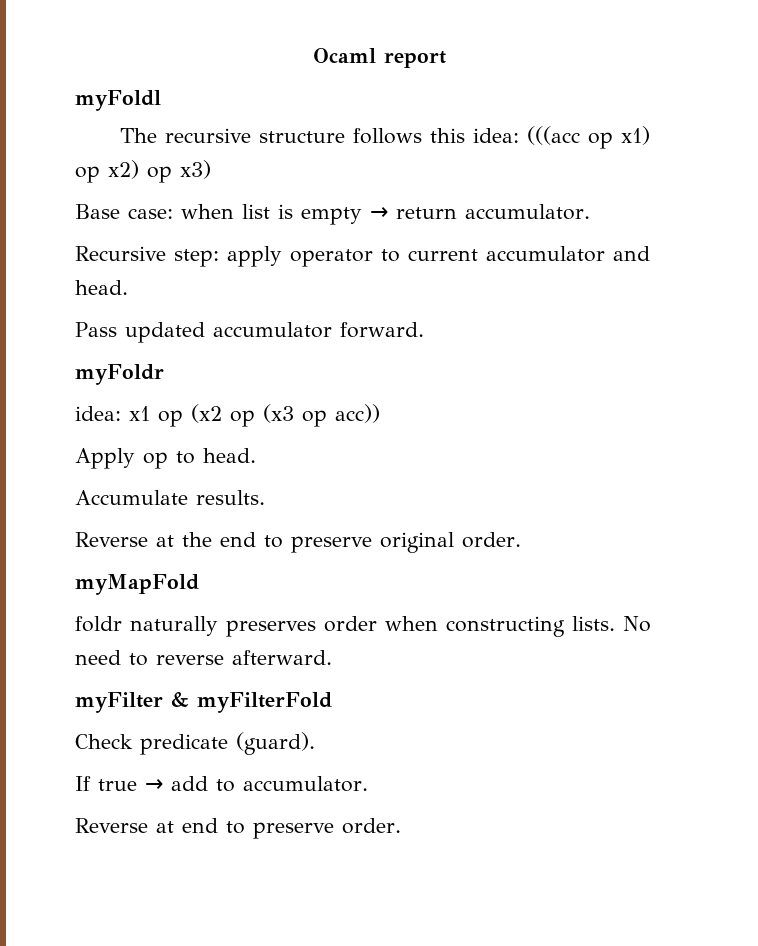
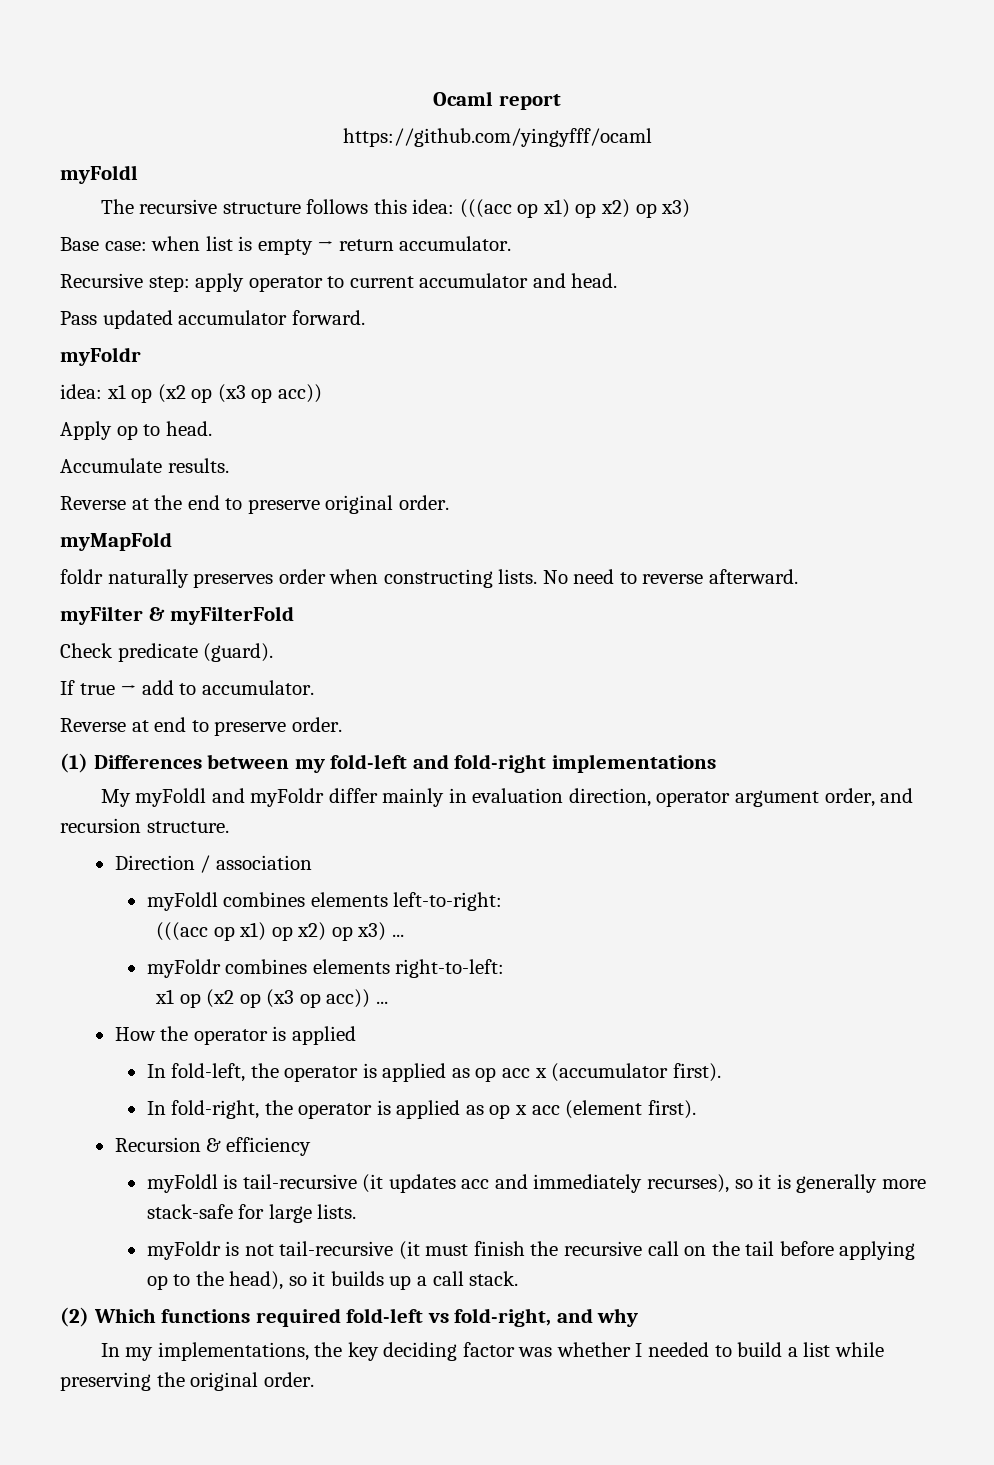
+ https://github.com/yingyfff/ocaml
+ (1) Differences between my fold-left and fold-right implementations
+ My myFoldl and myFoldr differ mainly in evaluation direction, operator argument order, and recursion structure.
+ Direction / association
+ myFoldl combines elements left-to-right:
+ (((acc op x1) op x2) op x3) ...
+ myFoldr combines elements right-to-left:
+ x1 op (x2 op (x3 op acc)) ...
+ How the operator is applied
+ In fold-left, the operator is applied as op acc x (accumulator first).
+ In fold-right, the operator is applied as op x acc (element first).
+ Recursion & efficiency
+ myFoldl is tail-recursive (it updates acc and immediately recurses), so it is generally more stack-safe for large lists.
+ myFoldr is not tail-recursive (it must finish the recursive call on the tail before applying op to the head), so it builds up a call stack.
+ (2) Which functions required fold-left vs fold-right, and why
+ In my implementations, the key deciding factor was whether I needed to build a list while preserving the original order.

